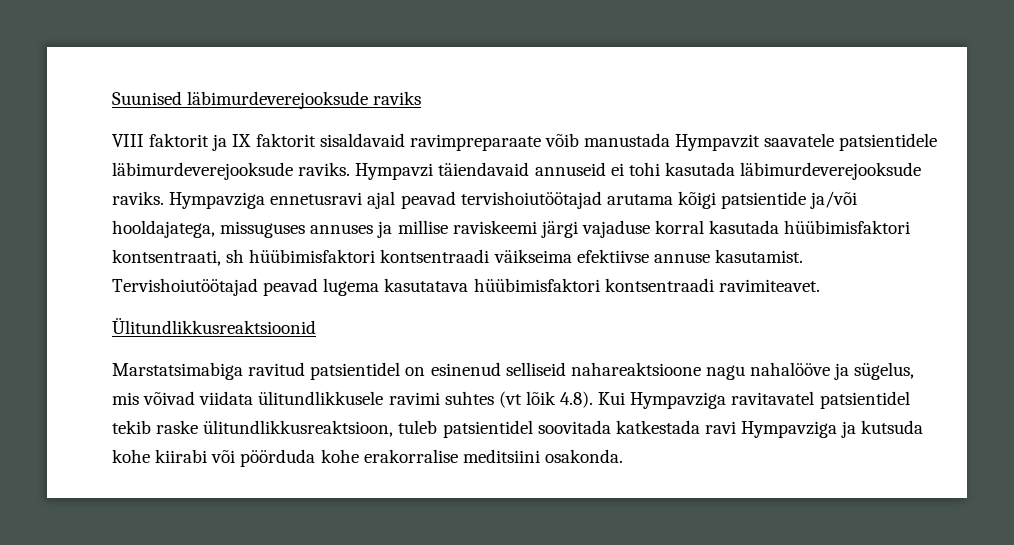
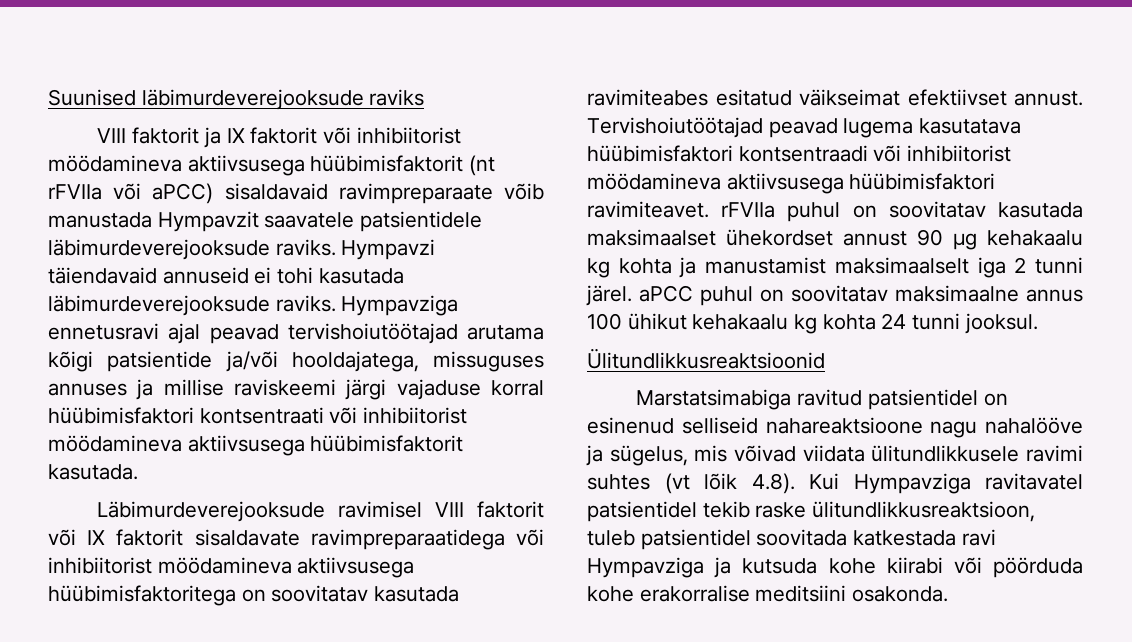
- VIII faktorit ja IX faktorit sisaldavaid ravimpreparaate võib manustada Hympavzit saavatele patsientidele läbimurdeverejooksude raviks.
+ VIII faktorit ja IX faktorit või inhibiitorist möödamineva aktiivsusega hüübimisfaktorit (nt rFVIIa või aPCC) sisaldavaid ravimpreparaate võib manustada Hympavzit saavatele patsientidele läbimurdeverejooksude raviks.
- Hympavziga ennetusravi ajal peavad tervishoiutöötajad arutama kõigi patsientide ja/või hooldajatega, missuguses annuses ja millise raviskeemi järgi vajaduse korral kasutada hüübimisfaktori kontsentraati, sh hüübimisfaktori kontsentraadi väikseima efektiivse annuse kasutamist.
+ Hympavziga ennetusravi ajal peavad tervishoiutöötajad arutama kõigi patsientide ja/või hooldajatega, missuguses annuses ja millise raviskeemi järgi vajaduse korral hüübimisfaktori kontsentraati või inhibiitorist möödamineva aktiivsusega hüübimisfaktorit kasutada.
+ Läbimurdeverejooksude ravimisel VIII faktorit või IX faktorit sisaldavate ravimpreparaatidega või inhibiitorist möödamineva aktiivsusega hüübimisfaktoritega on soovitatav kasutada ravimiteabes esitatud väikseimat efektiivset annust.
- Tervishoiutöötajad peavad lugema kasutatava hüübimisfaktori kontsentraadi ravimiteavet.
+ Tervishoiutöötajad peavad lugema kasutatava hüübimisfaktori kontsentraadi või inhibiitorist möödamineva aktiivsusega hüübimisfaktori ravimiteavet. rFVIIa puhul on soovitatav kasutada maksimaalset ühekordset annust 90 μg kehakaalu kg kohta ja manustamist maksimaalselt iga 2 tunni järel. aPCC puhul on soovitatav maksimaalne annus 100 ühikut kehakaalu kg kohta 24 tunni jooksul.

